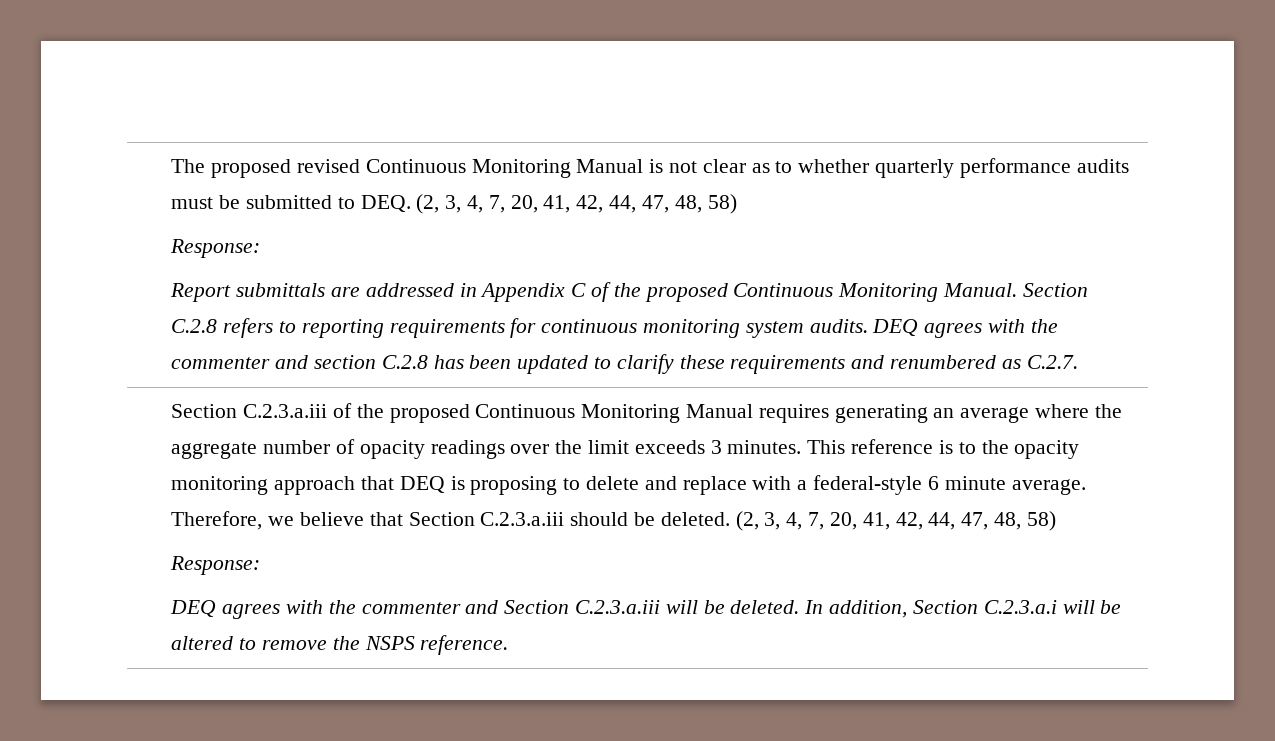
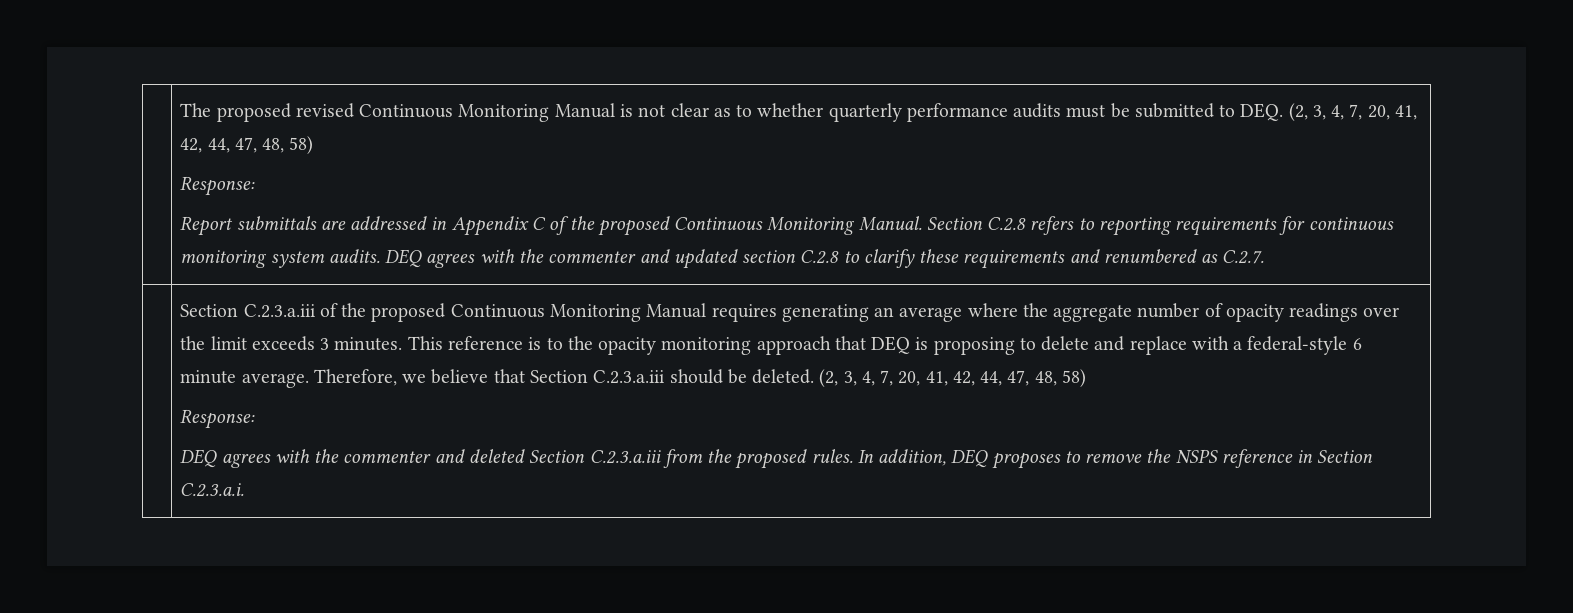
- DEQ agrees with the commenter and section C.2.8 has been updated to clarify these requirements and renumbered as C.2.7.
+ DEQ agrees with the commenter and updated section C.2.8 to clarify these requirements and renumbered as C.2.7.
- DEQ agrees with the commenter and Section C.2.3.a.iii will be deleted. In addition, Section C.2.3.a.i will be altered to remove the NSPS reference.
+ DEQ agrees with the commenter and deleted Section C.2.3.a.iii from the proposed rules. In addition, DEQ proposes to remove the NSPS reference in Section C.2.3.a.i.

